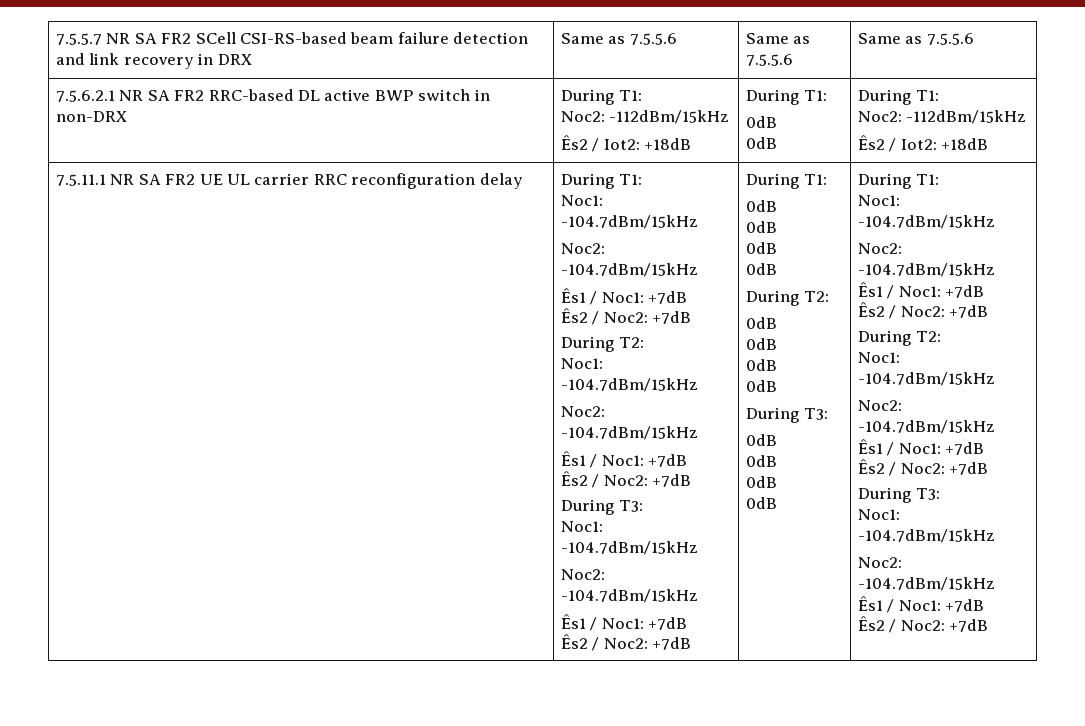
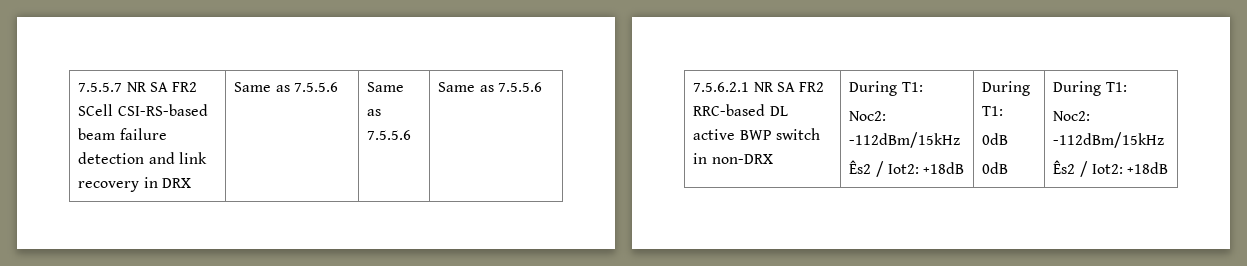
- 7.5.11.1 NR SA FR2 UE UL carrier RRC reconfiguration delay | During T1:
- Noc1: -104.7dBm/15kHz
- Noc2: -104.7dBm/15kHz
- Ês1 / Noc1: +7dB
- Ês2 / Noc2: +7dB
- During T2:
- Noc1: -104.7dBm/15kHz
- Noc2: -104.7dBm/15kHz
- Ês1 / Noc1: +7dB
- Ês2 / Noc2: +7dB
- During T3:
- Noc1: -104.7dBm/15kHz
- Noc2: -104.7dBm/15kHz
- Ês1 / Noc1: +7dB
- Ês2 / Noc2: +7dB | During T1:
- 0dB
- 0dB
- 0dB
- 0dB
- During T2:
- 0dB
- 0dB
- 0dB
- 0dB
- During T3:
- 0dB
- 0dB
- 0dB
- 0dB | During T1:
- Noc1: -104.7dBm/15kHz
- Noc2: -104.7dBm/15kHz
- Ês1 / Noc1: +7dB
- Ês2 / Noc2: +7dB
- During T2:
- Noc1: -104.7dBm/15kHz
- Noc2: -104.7dBm/15kHz
- Ês1 / Noc1: +7dB
- Ês2 / Noc2: +7dB
- During T3:
- Noc1: -104.7dBm/15kHz
- Noc2: -104.7dBm/15kHz
- Ês1 / Noc1: +7dB
- Ês2 / Noc2: +7dB

